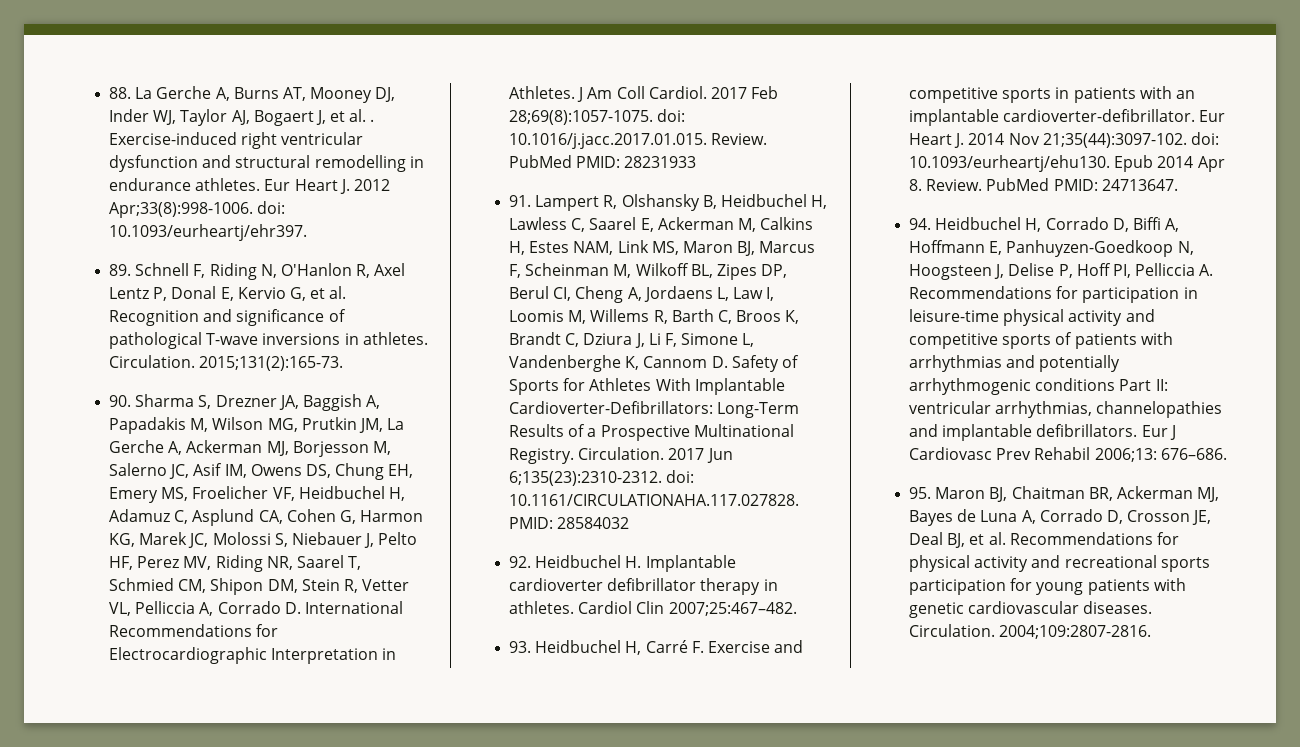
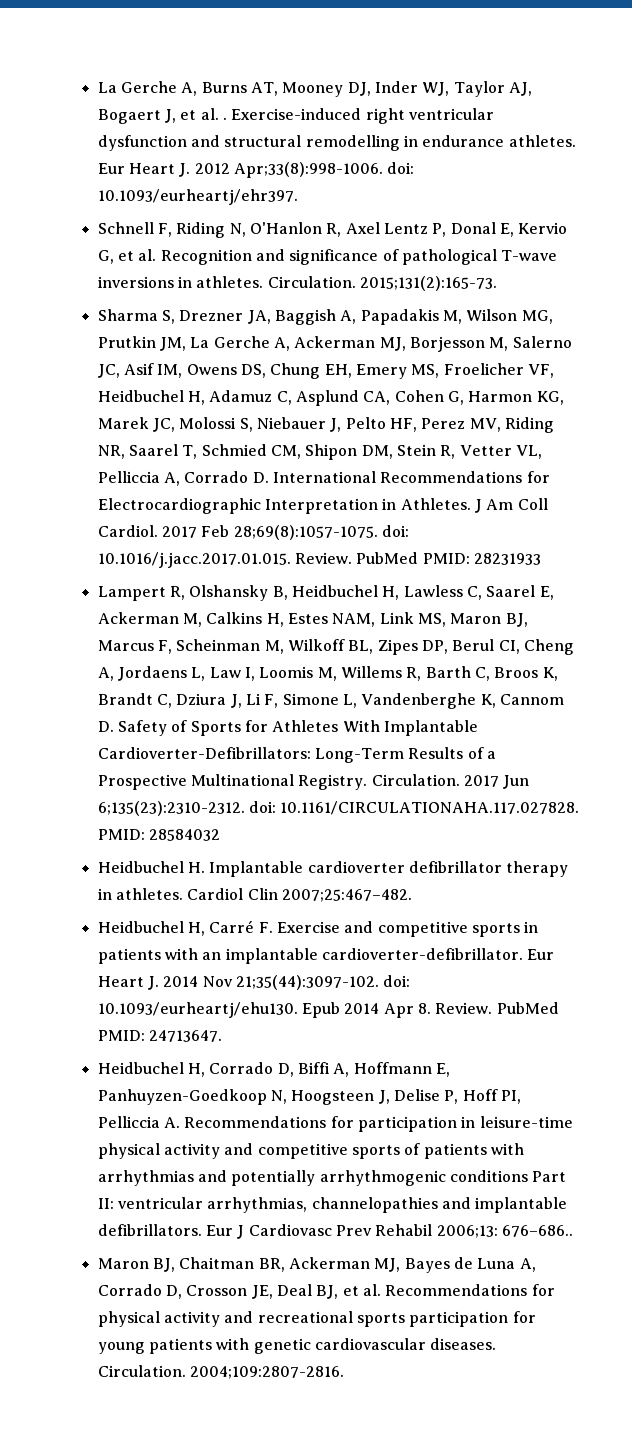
- 88. La Gerche A, Burns AT, Mooney DJ, Inder WJ, Taylor AJ, Bogaert J, et al. .
+ La Gerche A, Burns AT, Mooney DJ, Inder WJ, Taylor AJ, Bogaert J, et al. .
- 89. Schnell F, Riding N, O'Hanlon R, Axel Lentz P, Donal E, Kervio G, et al. Recognition and significance of pathological T-wave inversions in athletes.
+ Schnell F, Riding N, O'Hanlon R, Axel Lentz P, Donal E, Kervio G, et al. Recognition and significance of pathological T-wave inversions in athletes.
- 90. Sharma S, Drezner JA, Baggish A, Papadakis M, Wilson MG, Prutkin JM, La Gerche A, Ackerman MJ, Borjesson M, Salerno JC, Asif IM, Owens DS, Chung EH, Emery MS, Froelicher VF, Heidbuchel H, Adamuz C, Asplund CA, Cohen G, Harmon KG, Marek JC, Molossi S, Niebauer J, Pelto HF, Perez MV, Riding NR, Saarel T, Schmied CM, Shipon DM, Stein R, Vetter VL, Pelliccia A, Corrado D. International Recommendations for Electrocardiographic Interpretation in Athletes.
+ Sharma S, Drezner JA, Baggish A, Papadakis M, Wilson MG, Prutkin JM, La Gerche A, Ackerman MJ, Borjesson M, Salerno JC, Asif IM, Owens DS, Chung EH, Emery MS, Froelicher VF, Heidbuchel H, Adamuz C, Asplund CA, Cohen G, Harmon KG, Marek JC, Molossi S, Niebauer J, Pelto HF, Perez MV, Riding NR, Saarel T, Schmied CM, Shipon DM, Stein R, Vetter VL, Pelliccia A, Corrado D. International Recommendations for Electrocardiographic Interpretation in Athletes.
- 91. Lampert R, Olshansky B, Heidbuchel H, Lawless C, Saarel E, Ackerman M, Calkins H, Estes NAM, Link MS, Maron BJ, Marcus F, Scheinman M, Wilkoff BL, Zipes DP, Berul CI, Cheng A, Jordaens L, Law I, Loomis M, Willems R, Barth C, Broos K, Brandt C, Dziura J, Li F, Simone L, Vandenberghe K, Cannom D. Safety of Sports for Athletes With Implantable Cardioverter-Defibrillators:
+ Lampert R, Olshansky B, Heidbuchel H, Lawless C, Saarel E, Ackerman M, Calkins H, Estes NAM, Link MS, Maron BJ, Marcus F, Scheinman M, Wilkoff BL, Zipes DP, Berul CI, Cheng A, Jordaens L, Law I, Loomis M, Willems R, Barth C, Broos K, Brandt C, Dziura J, Li F, Simone L, Vandenberghe K, Cannom D. Safety of Sports for Athletes With Implantable Cardioverter-Defibrillators:
- 92. Heidbuchel H. Implantable cardioverter defibrillator therapy in athletes.
+ Heidbuchel H. Implantable cardioverter defibrillator therapy in athletes.
- 93. Heidbuchel H, Carré F. Exercise and competitive sports in patients with an implantable cardioverter-defibrillator.
+ Heidbuchel H, Carré F. Exercise and competitive sports in patients with an implantable cardioverter-defibrillator.
- 94. Heidbuchel H, Corrado D, Biffi A, Hoffmann E, Panhuyzen-Goedkoop N, Hoogsteen J, Delise P, Hoff PI, Pelliccia A. Recommendations for participation in leisure-time physical activity and competitive sports of patients with arrhythmias and potentially arrhythmogenic conditions Part II: ventricular arrhythmias, channelopathies and implantable defibrillators.
+ Heidbuchel H, Corrado D, Biffi A, Hoffmann E, Panhuyzen-Goedkoop N, Hoogsteen J, Delise P, Hoff PI, Pelliccia A. Recommendations for participation in leisure-time physical activity and competitive sports of patients with arrhythmias and potentially arrhythmogenic conditions Part II: ventricular arrhythmias, channelopathies and implantable defibrillators.
- Eur J Cardiovasc Prev Rehabil 2006;13: 676–686.
- 95. Maron BJ, Chaitman BR, Ackerman MJ, Bayes de Luna A, Corrado D, Crosson JE, Deal BJ, et al. Recommendations for physical activity and recreational sports participation for young patients with genetic cardiovascular diseases.
+ Eur J Cardiovasc Prev Rehabil 2006;13: 676–686..
+ Maron BJ, Chaitman BR, Ackerman MJ, Bayes de Luna A, Corrado D, Crosson JE, Deal BJ, et al. Recommendations for physical activity and recreational sports participation for young patients with genetic cardiovascular diseases.

